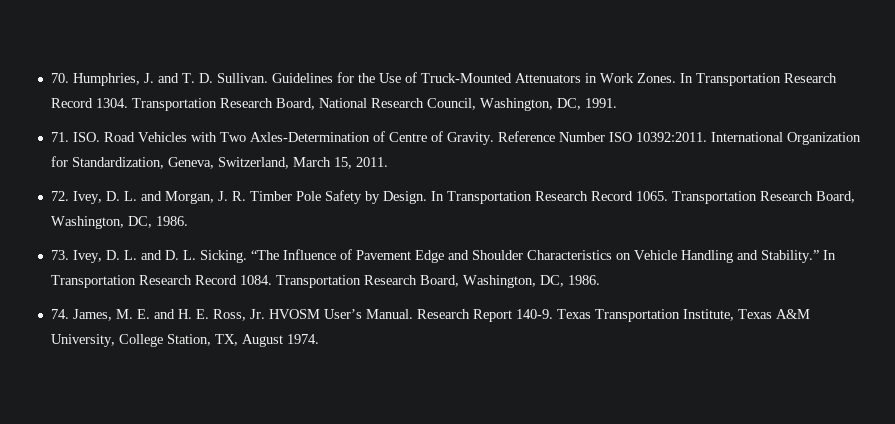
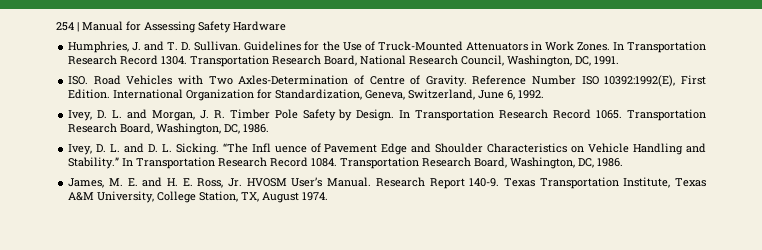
- 70. Humphries, J. and T. D. Sullivan.
+ 254 | Manual for Assessing Safety Hardware
+ Humphries, J. and T. D. Sullivan.
- 71. ISO. Road Vehicles with Two Axles-Determination of Centre of Gravity.
+ ISO. Road Vehicles with Two Axles-Determination of Centre of Gravity.
- Reference Number ISO 10392:2011.
+ Reference Number ISO 10392:1992(E), First Edition.
- International Organization for Standardization, Geneva, Switzerland, March 15, 2011.
- 72. Ivey, D. L. and Morgan, J. R. Timber Pole Safety by Design.
+ International Organization for Standardization, Geneva, Switzerland, June 6, 1992.
+ Ivey, D. L. and Morgan, J. R. Timber Pole Safety by Design.
- 73. Ivey, D. L. and D. L. Sicking.
+ Ivey, D. L. and D. L. Sicking.
- “The Influence of Pavement Edge and Shoulder Characteristics on Vehicle Handling and Stability.”
+ “The Infl uence of Pavement Edge and Shoulder Characteristics on Vehicle Handling and Stability.”
- 74. James, M. E. and H. E. Ross, Jr. HVOSM User’s Manual.
+ James, M. E. and H. E. Ross, Jr. HVOSM User’s Manual.

